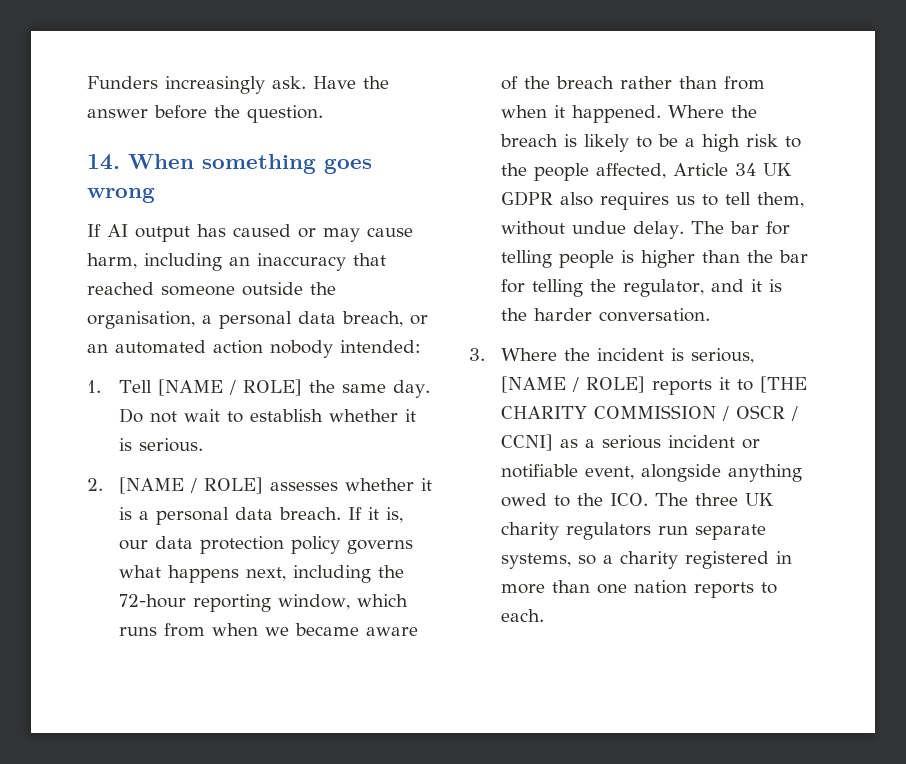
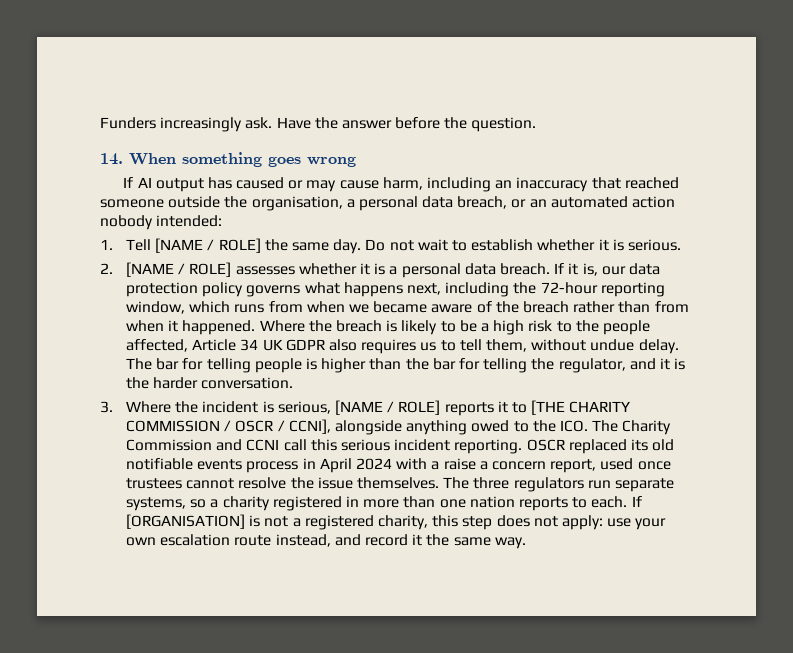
- 3. Where the incident is serious, [NAME / ROLE] reports it to [THE CHARITY COMMISSION / OSCR / CCNI] as a serious incident or notifiable event, alongside anything owed to the ICO. The three UK charity regulators run separate systems, so a charity registered in more than one nation reports to each.
+ 3. Where the incident is serious, [NAME / ROLE] reports it to [THE CHARITY COMMISSION / OSCR / CCNI], alongside anything owed to the ICO. The Charity Commission and CCNI call this serious incident reporting. OSCR replaced its old notifiable events process in April 2024 with a raise a concern report, used once trustees cannot resolve the issue themselves. The three regulators run separate systems, so a charity registered in more than one nation reports to each.
+ If [ORGANISATION] is not a registered charity, this step does not apply: use your own escalation route instead, and record it the same way.

